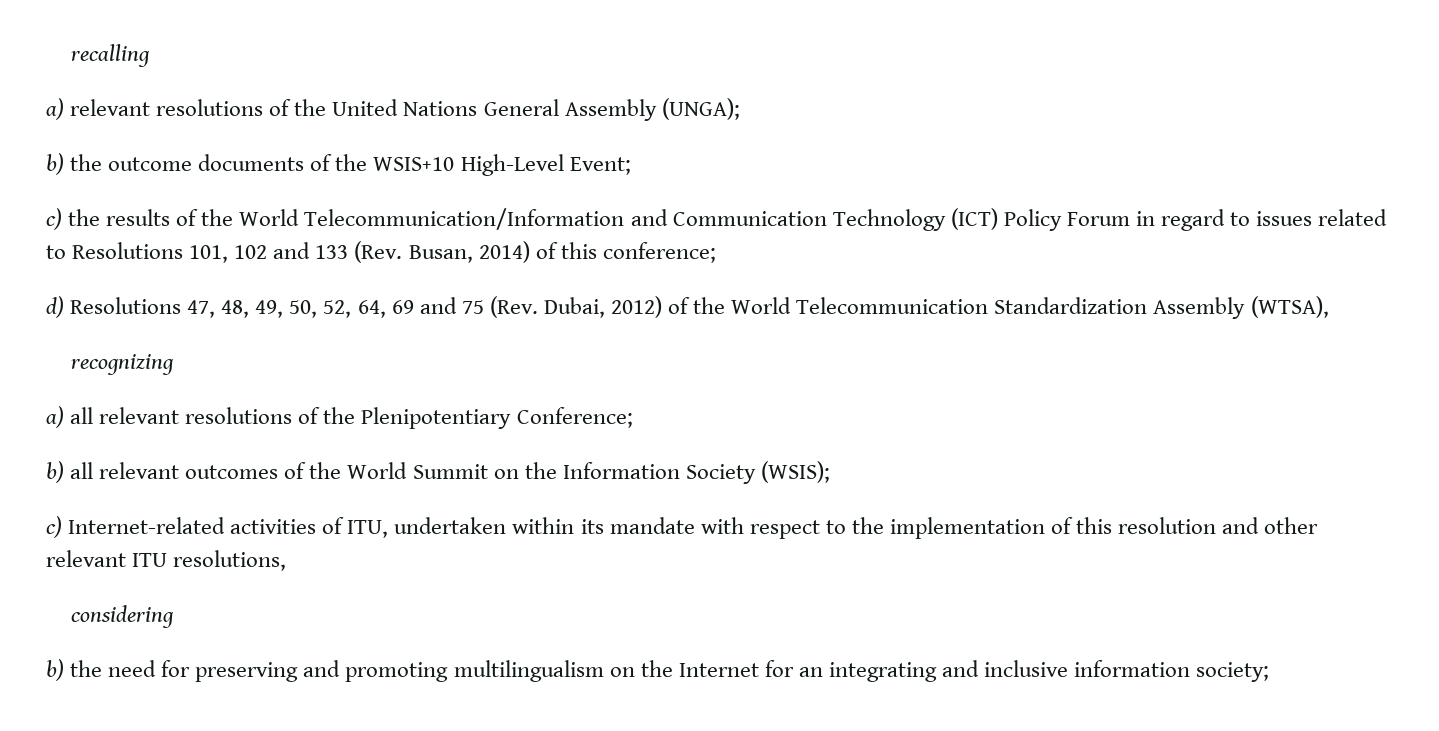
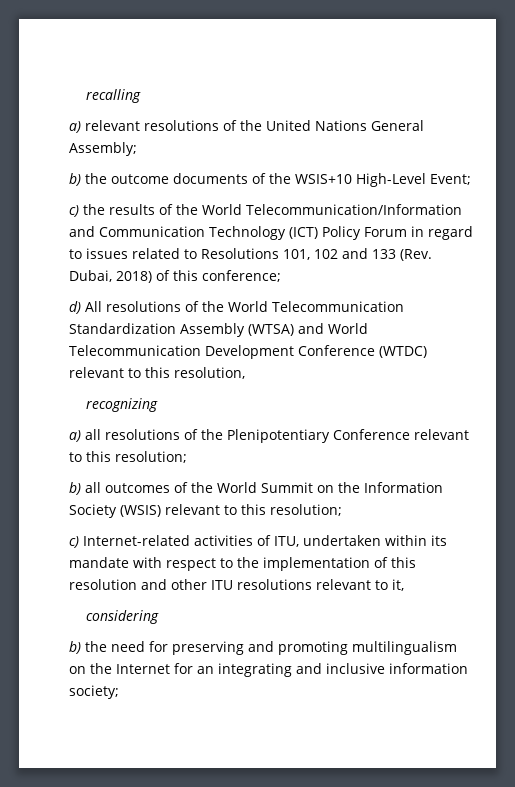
- a) relevant resolutions of the United Nations General Assembly (UNGA);
+ a) relevant resolutions of the United Nations General Assembly;
- c) the results of the World Telecommunication/Information and Communication Technology (ICT) Policy Forum in regard to issues related to Resolutions 101, 102 and 133 (Rev. Busan, 2014) of this conference;
+ c) the results of the World Telecommunication/Information and Communication Technology (ICT) Policy Forum in regard to issues related to Resolutions 101, 102 and 133 (Rev. Dubai, 2018) of this conference;
- d) Resolutions 47, 48, 49, 50, 52, 64, 69 and 75 (Rev. Dubai, 2012) of the World Telecommunication Standardization Assembly (WTSA),
+ d) All resolutions of the World Telecommunication Standardization Assembly (WTSA) and World Telecommunication Development Conference (WTDC) relevant to this resolution,
- a) all relevant resolutions of the Plenipotentiary Conference;
+ a) all resolutions of the Plenipotentiary Conference relevant to this resolution;
- b) all relevant outcomes of the World Summit on the Information Society (WSIS);
+ b) all outcomes of the World Summit on the Information Society (WSIS) relevant to this resolution;
- c) Internet-related activities of ITU, undertaken within its mandate with respect to the implementation of this resolution and other relevant ITU resolutions,
+ c) Internet-related activities of ITU, undertaken within its mandate with respect to the implementation of this resolution and other ITU resolutions relevant to it,

